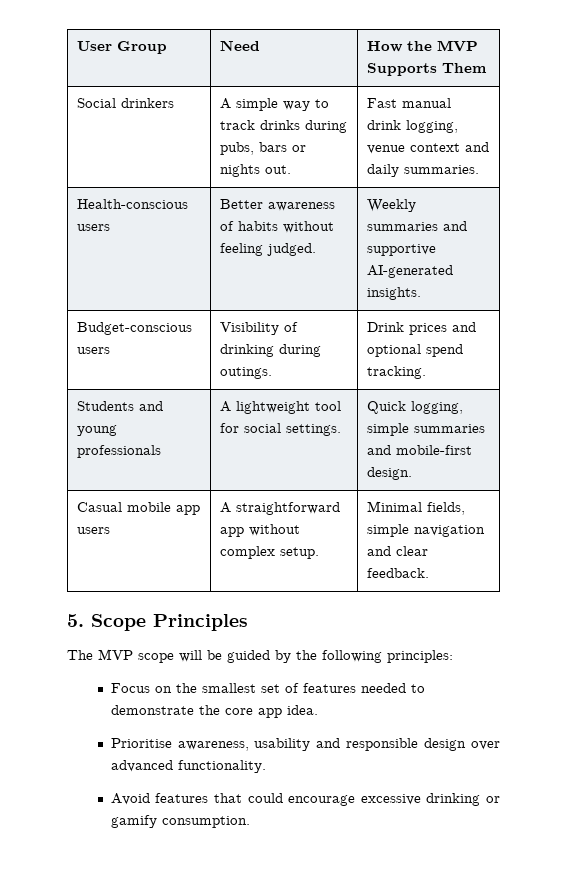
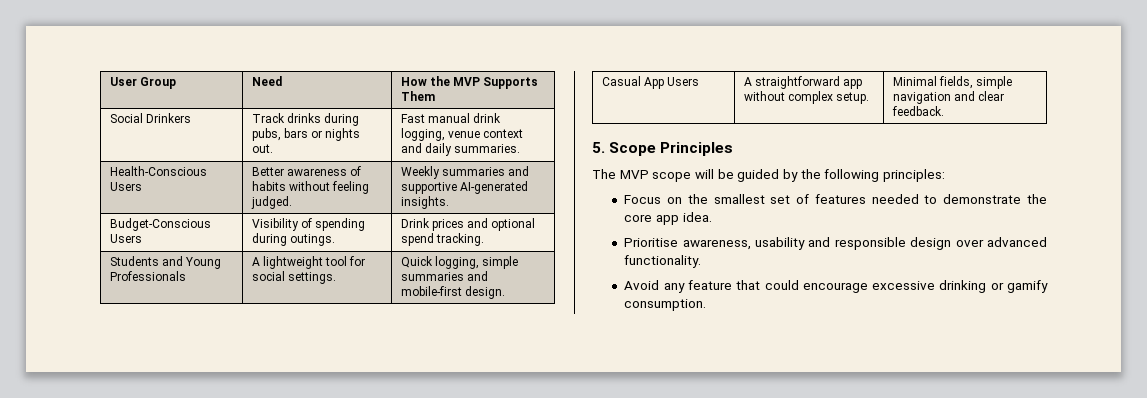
- Social drinkers | A simple way to track drinks during pubs, bars or nights out. | Fast manual drink logging, venue context and daily summaries.
+ Social Drinkers | Track drinks during pubs, bars or nights out. | Fast manual drink logging, venue context and daily summaries.
- Health-conscious users | Better awareness of habits without feeling judged. | Weekly summaries and supportive AI-generated insights.
+ Health-Conscious Users | Better awareness of habits without feeling judged. | Weekly summaries and supportive AI-generated insights.
- Budget-conscious users | Visibility of drinking during outings. | Drink prices and optional spend tracking.
+ Budget-Conscious Users | Visibility of spending during outings. | Drink prices and optional spend tracking.
- Students and young professionals | A lightweight tool for social settings. | Quick logging, simple summaries and mobile-first design.
+ Students and Young Professionals | A lightweight tool for social settings. | Quick logging, simple summaries and mobile-first design.
- Casual mobile app users | A straightforward app without complex setup. | Minimal fields, simple navigation and clear feedback.
+ Casual App Users | A straightforward app without complex setup. | Minimal fields, simple navigation and clear feedback.
- Avoid features that could encourage excessive drinking or gamify consumption.
+ Avoid any feature that could encourage excessive drinking or gamify consumption.

